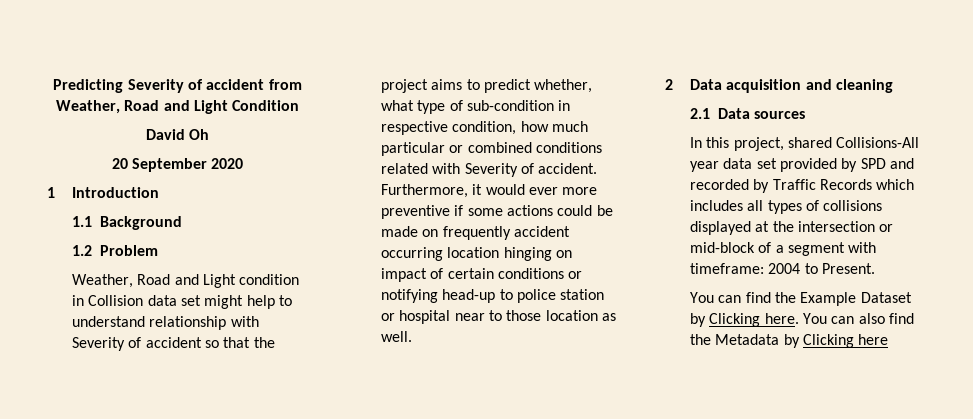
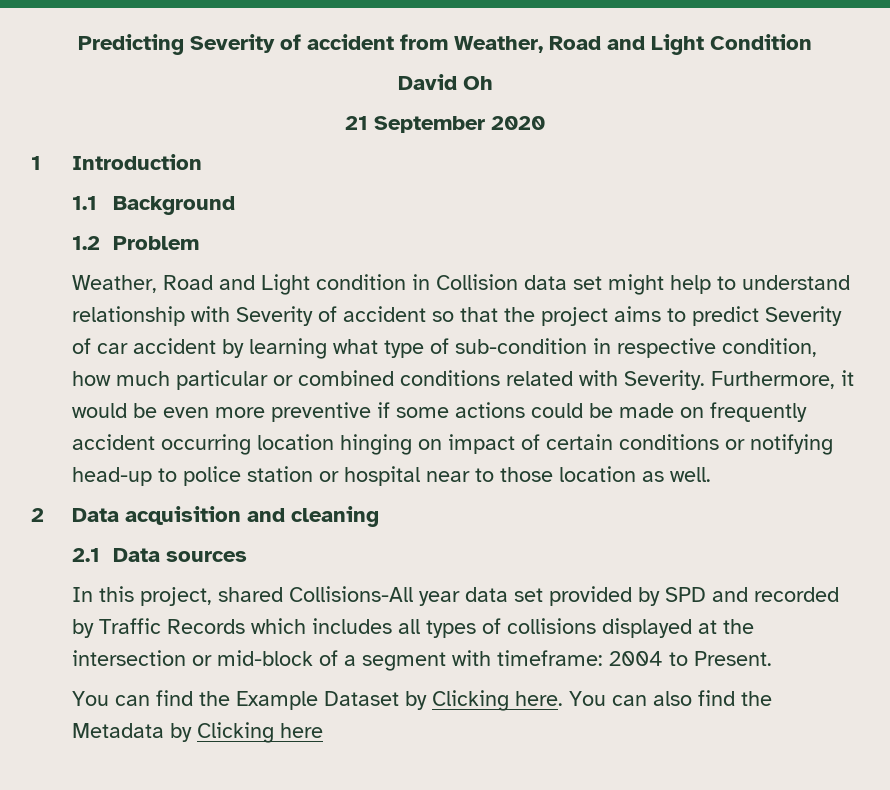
- 20 September 2020
+ 21 September 2020
- Weather, Road and Light condition in Collision data set might help to understand relationship with Severity of accident so that the project aims to predict whether, what type of sub-condition in respective condition, how much particular or combined conditions related with Severity of accident.
+ Weather, Road and Light condition in Collision data set might help to understand relationship with Severity of accident so that the project aims to predict Severity of car accident by learning what type of sub-condition in respective condition, how much particular or combined conditions related with Severity.
- Furthermore, it would ever more preventive if some actions could be made on frequently accident occurring location hinging on impact of certain conditions or notifying head-up to police station or hospital near to those location as well.
+ Furthermore, it would be even more preventive if some actions could be made on frequently accident occurring location hinging on impact of certain conditions or notifying head-up to police station or hospital near to those location as well.

